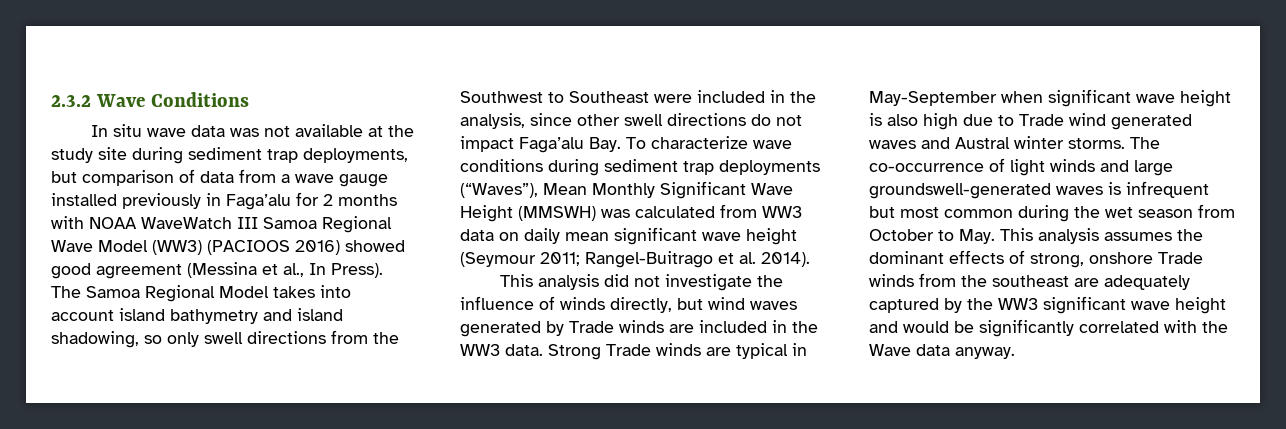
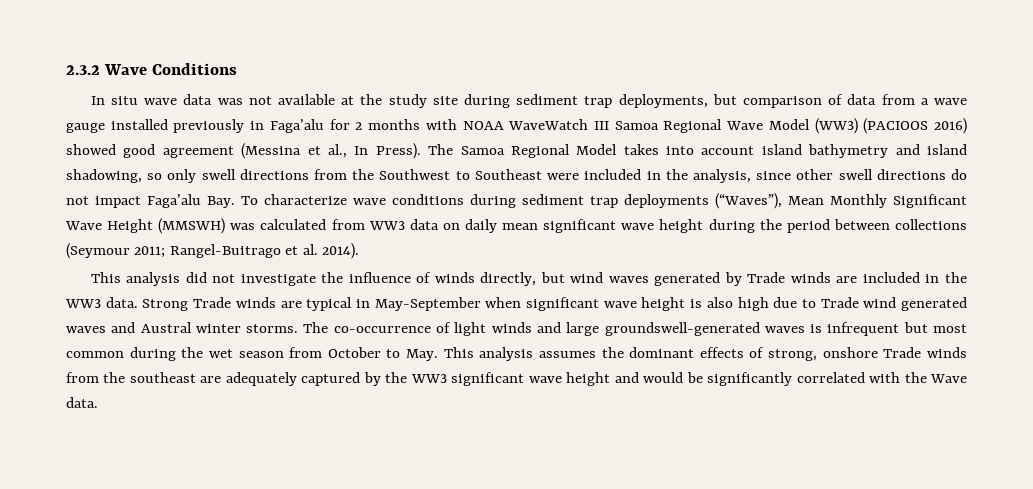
- The Samoa Regional Model takes into account island bathymetry and island shadowing, so only swell directions from the Southwest to Southeast were included in the analysis, since other swell directions do not impact Faga’alu Bay. To characterize wave conditions during sediment trap deployments (“Waves”), Mean Monthly Significant Wave Height (MMSWH) was calculated from WW3 data on daily mean significant wave height (Seymour 2011;
+ The Samoa Regional Model takes into account island bathymetry and island shadowing, so only swell directions from the Southwest to Southeast were included in the analysis, since other swell directions do not impact Faga’alu Bay. To characterize wave conditions during sediment trap deployments (“Waves”), Mean Monthly Significant Wave Height (MMSWH) was calculated from WW3 data on daily mean significant wave height during the period between collections (Seymour 2011;
- The co-occurrence of light winds and large groundswell-generated waves is infrequent but most common during the wet season from October to May. This analysis assumes the dominant effects of strong, onshore Trade winds from the southeast are adequately captured by the WW3 significant wave height and would be significantly correlated with the Wave data anyway.
+ The co-occurrence of light winds and large groundswell-generated waves is infrequent but most common during the wet season from October to May. This analysis assumes the dominant effects of strong, onshore Trade winds from the southeast are adequately captured by the WW3 significant wave height and would be significantly correlated with the Wave data.

